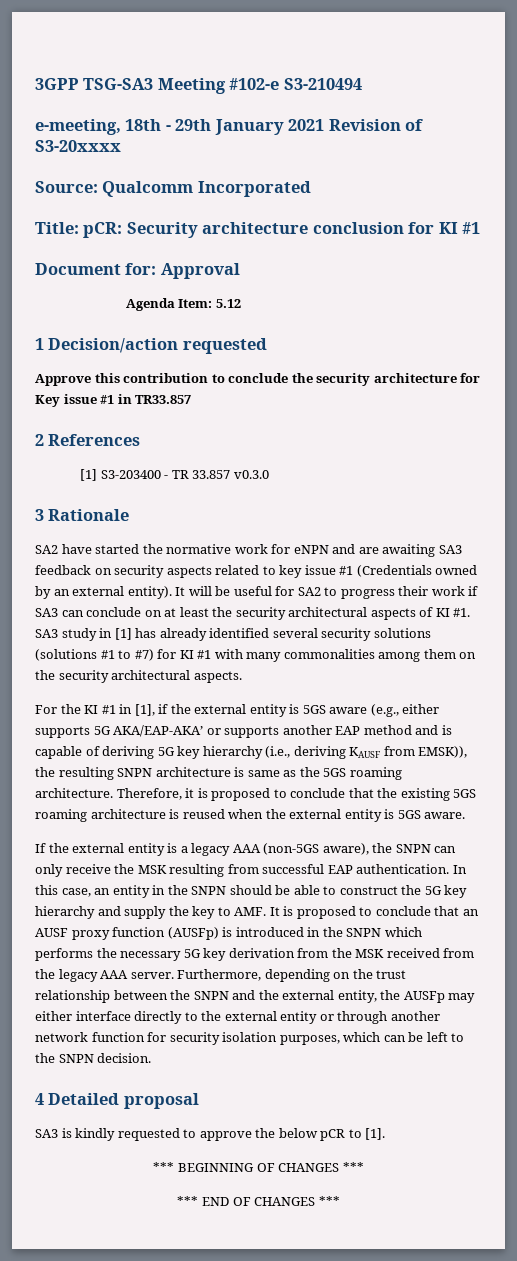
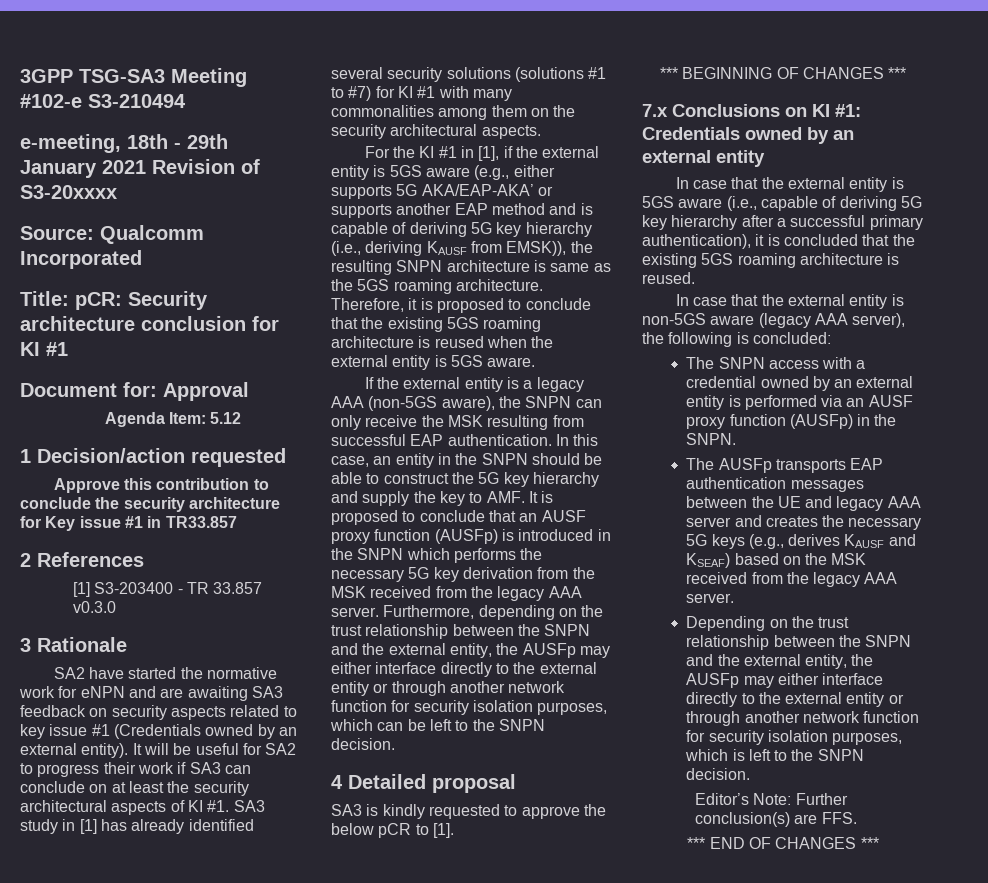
+ 7.x Conclusions on KI #1: Credentials owned by an external entity
+ In case that the external entity is 5GS aware (i.e., capable of deriving 5G key hierarchy after a successful primary authentication), it is concluded that the existing 5GS roaming architecture is reused.
+ In case that the external entity is non-5GS aware (legacy AAA server), the following is concluded:
+ The SNPN access with a credential owned by an external entity is performed via an AUSF proxy function (AUSFp) in the SNPN.
+ The AUSFp transports EAP authentication messages between the UE and legacy AAA server and creates the necessary 5G keys (e.g., derives KAUSF and KSEAF) based on the MSK received from the legacy AAA server.
+ Depending on the trust relationship between the SNPN and the external entity, the AUSFp may either interface directly to the external entity or through another network function for security isolation purposes, which is left to the SNPN decision.
+ Editor’s Note: Further conclusion(s) are FFS.

